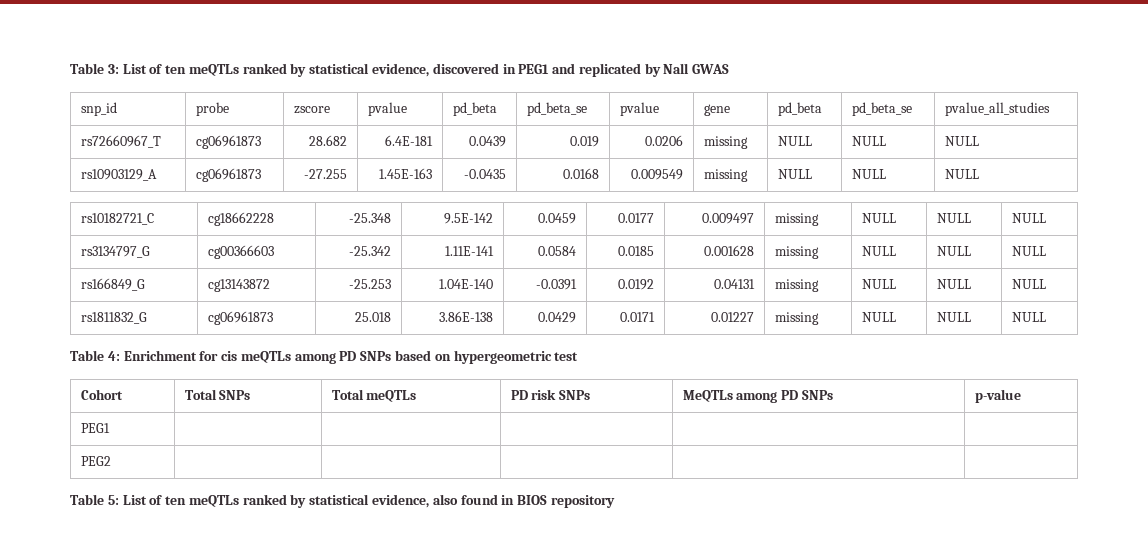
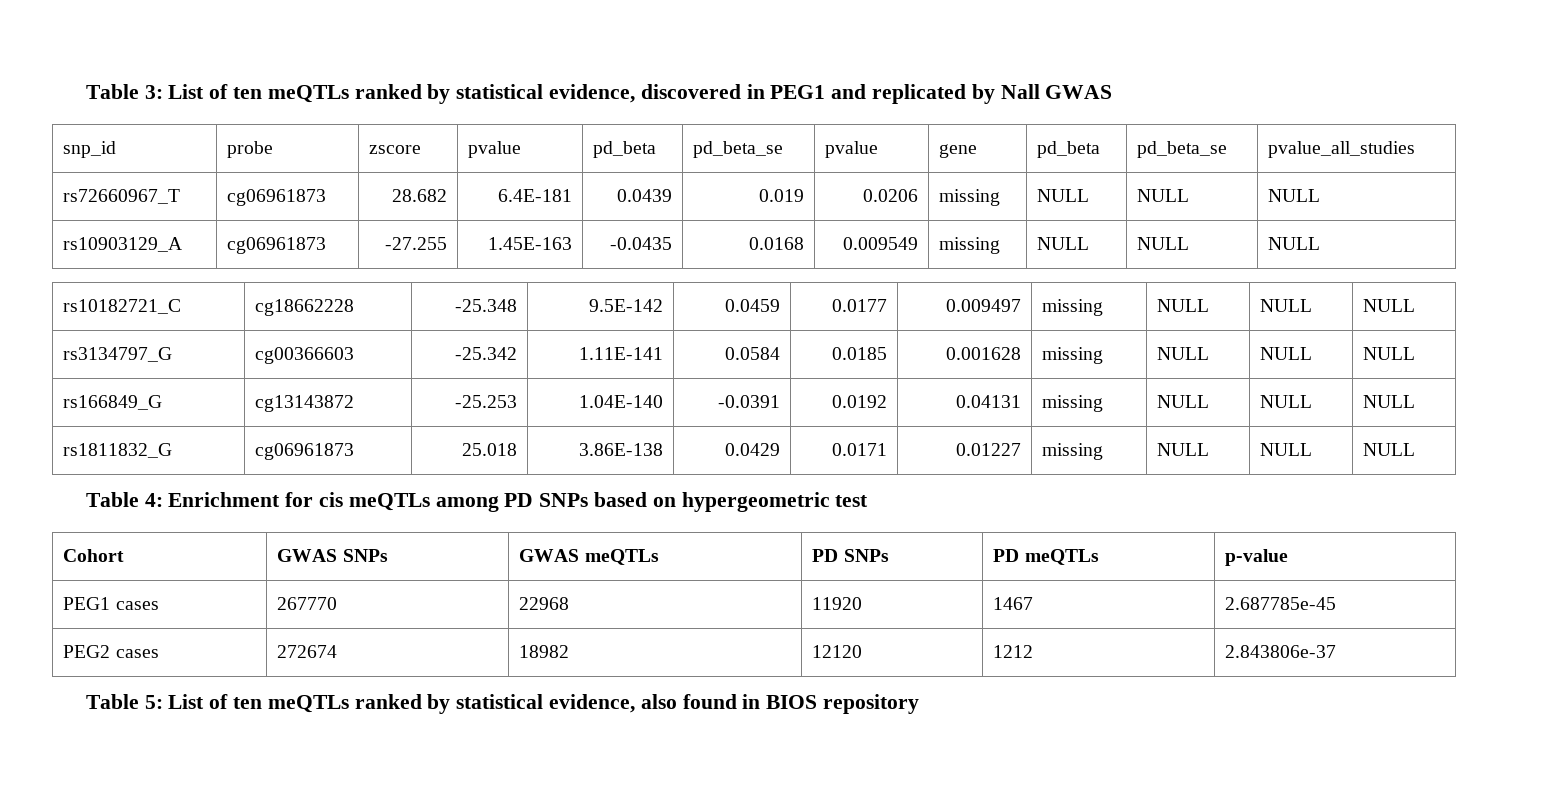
- Cohort | Total SNPs | Total meQTLs | PD risk SNPs | MeQTLs among PD SNPs | p-value
- PEG1 | | | | |
- PEG2 | | | | |
+ Cohort | GWAS SNPs | GWAS meQTLs | PD SNPs | PD meQTLs | p-value
+ PEG1 cases | 267770 | 22968 | 11920 | 1467 | 2.687785e-45
+ PEG2 cases | 272674 | 18982 | 12120 | 1212 | 2.843806e-37

